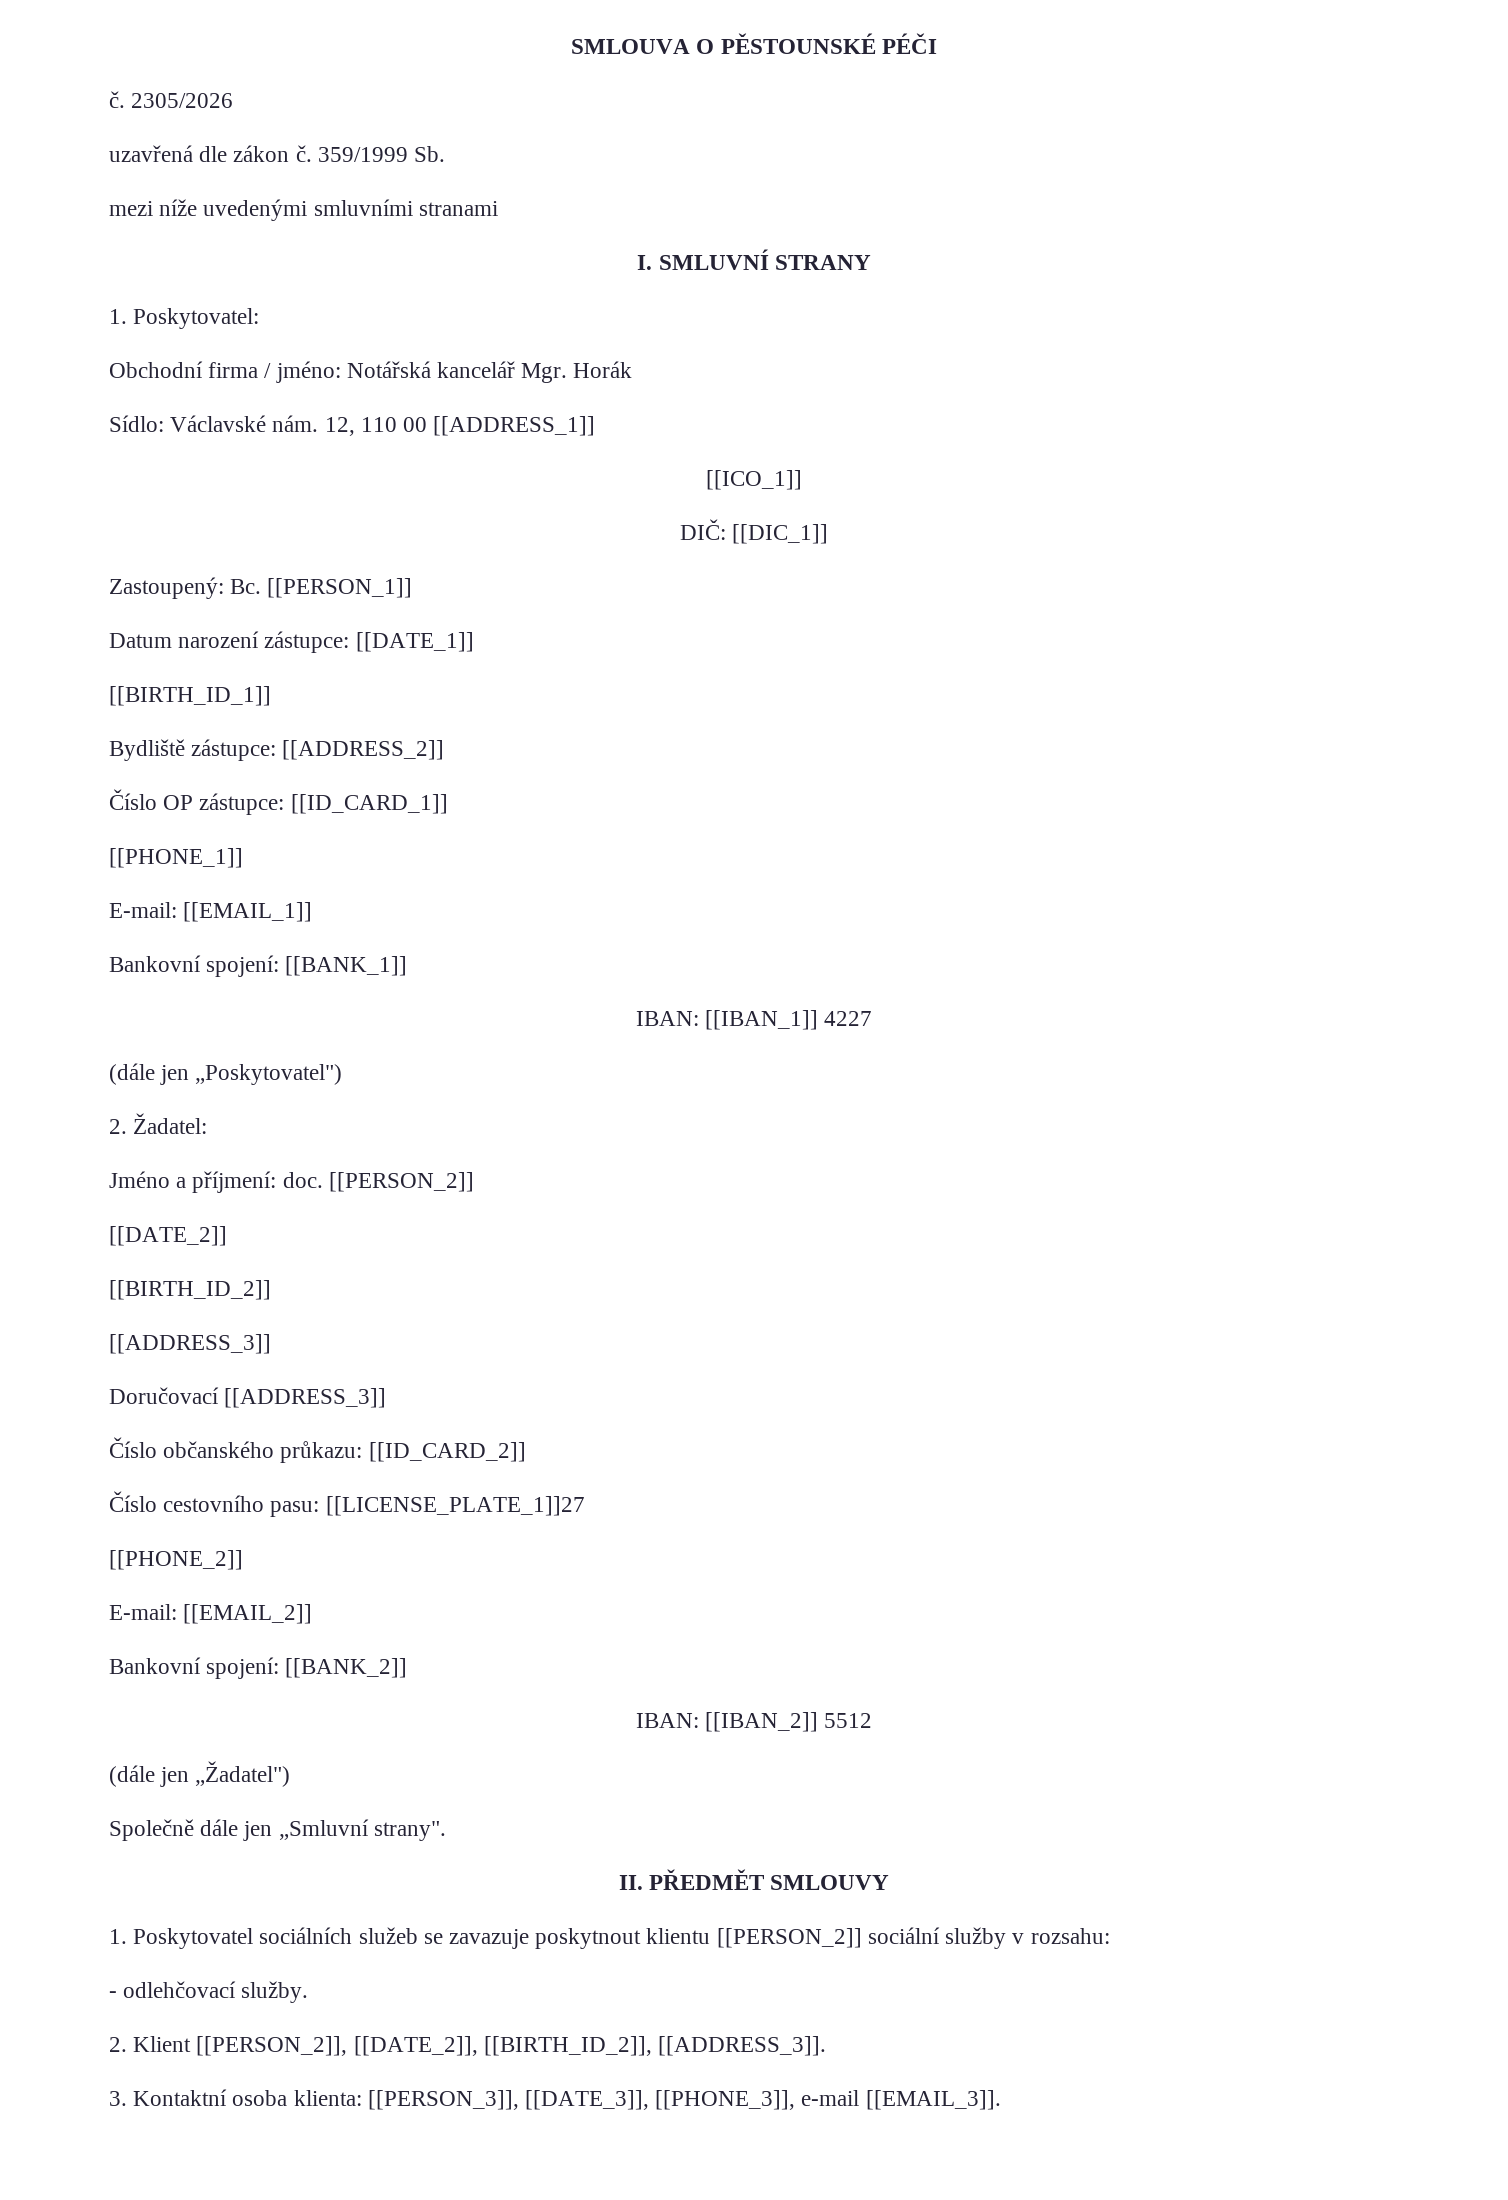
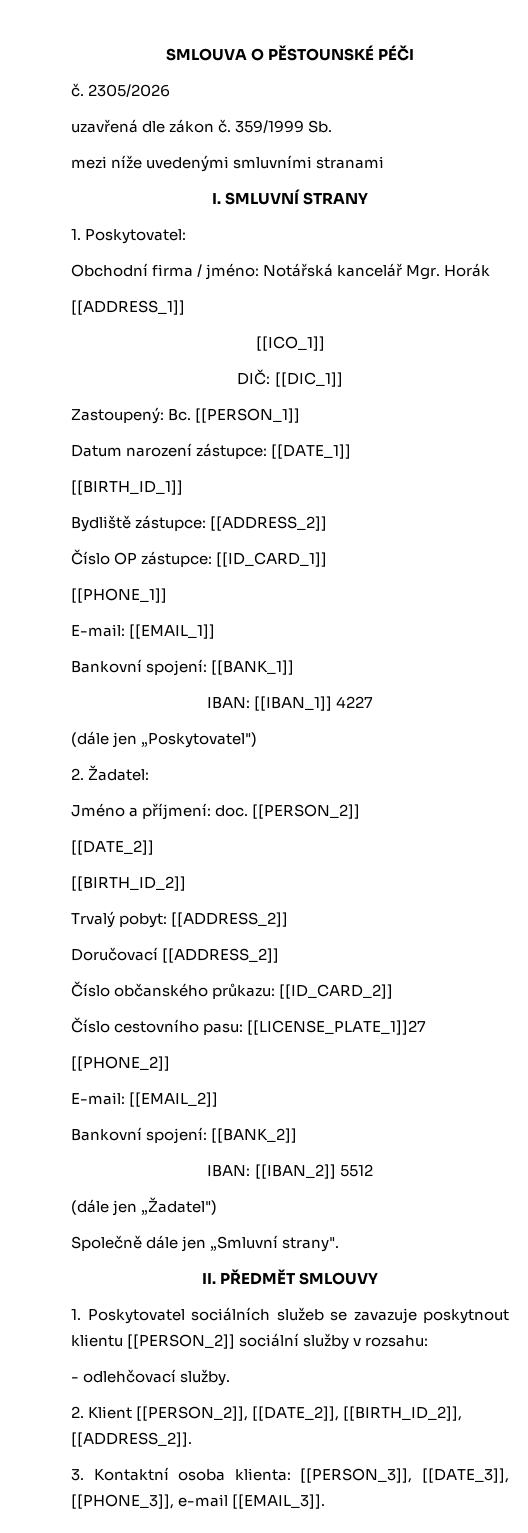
- Sídlo: Václavské nám. 12, 110 00 [[ADDRESS_1]]
+ [[ADDRESS_1]]
  [[BIRTH_ID_2]]
- [[ADDRESS_3]]
+ Trvalý pobyt: [[ADDRESS_2]]
- Doručovací [[ADDRESS_3]]
+ Doručovací [[ADDRESS_2]]
- 2. Klient [[PERSON_2]], [[DATE_2]], [[BIRTH_ID_2]], [[ADDRESS_3]].
+ 2. Klient [[PERSON_2]], [[DATE_2]], [[BIRTH_ID_2]], [[ADDRESS_2]].

